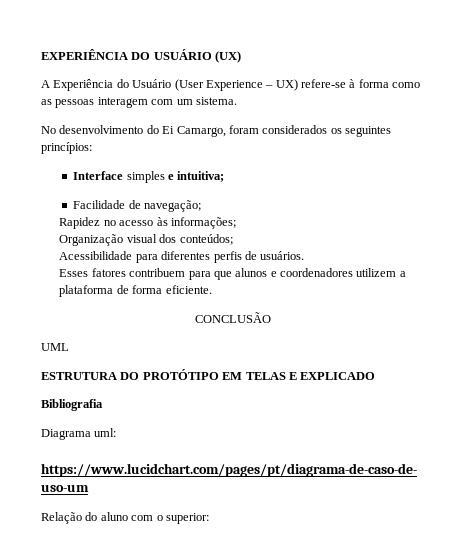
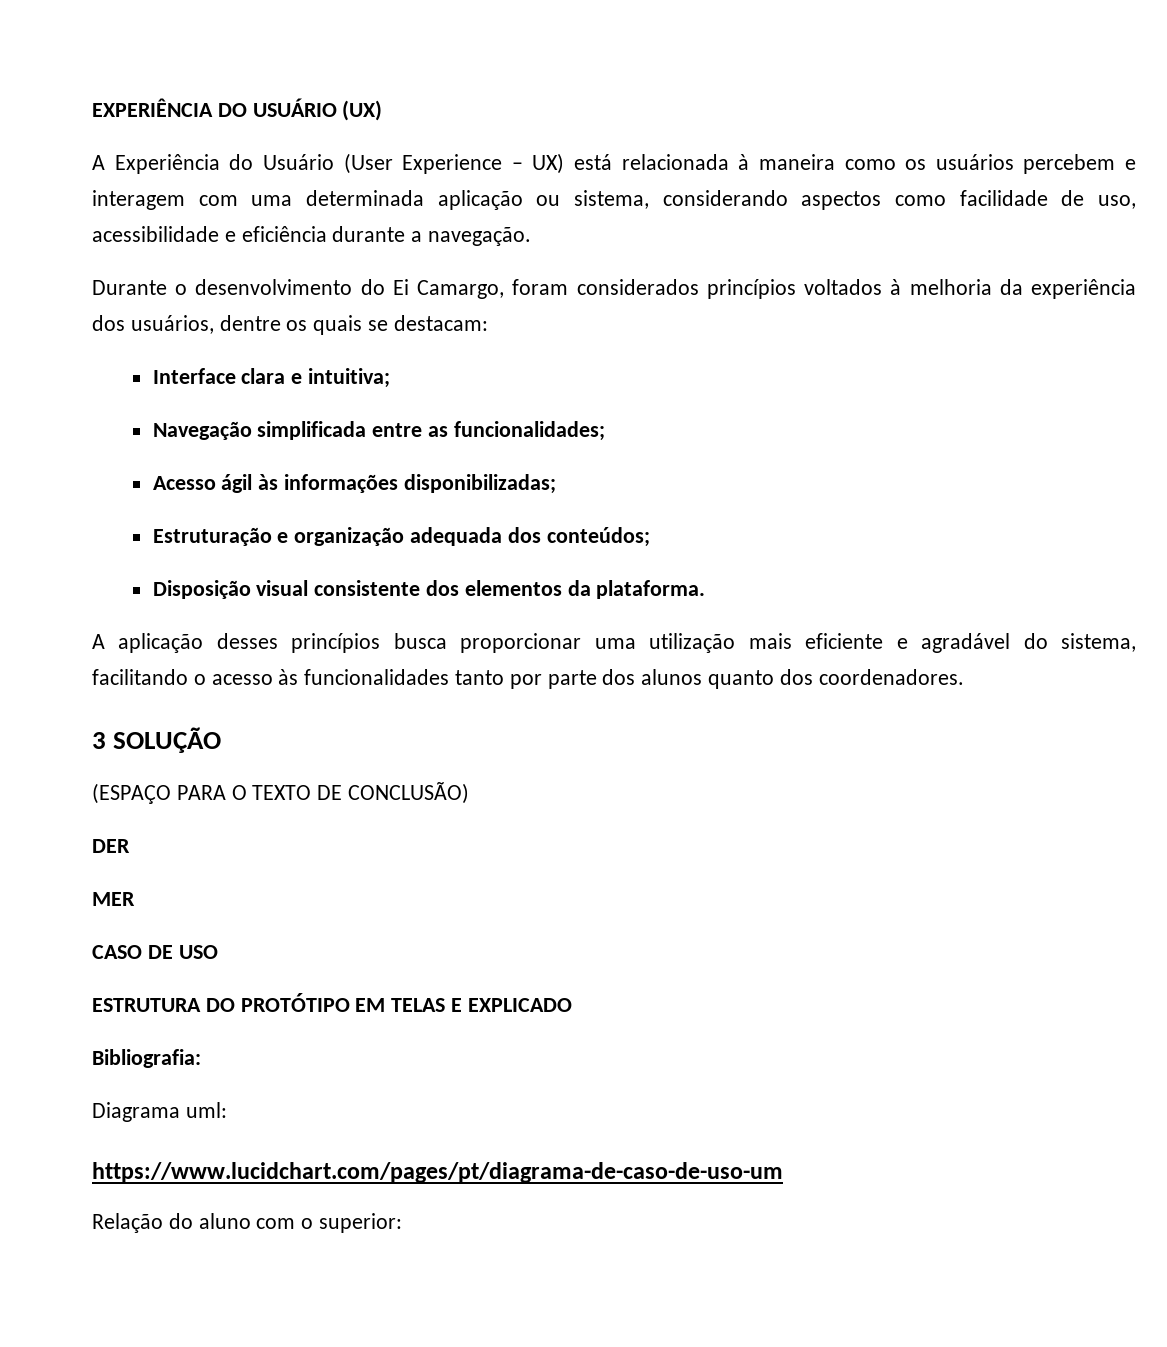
- A Experiência do Usuário (User Experience – UX) refere-se à forma como as pessoas interagem com um sistema.
- No desenvolvimento do Ei Camargo, foram considerados os seguintes princípios:
+ A Experiência do Usuário (User Experience – UX) está relacionada à maneira como os usuários percebem e interagem com uma determinada aplicação ou sistema, considerando aspectos como facilidade de uso, acessibilidade e eficiência durante a navegação.
+ Durante o desenvolvimento do Ei Camargo, foram considerados princípios voltados à melhoria da experiência dos usuários, dentre os quais se destacam:
- Interface simples e intuitiva;
+ Interface clara e intuitiva;
- Facilidade de navegação;
- Rapidez no acesso às informações;
- Organização visual dos conteúdos;
- Acessibilidade para diferentes perfis de usuários.
- Esses fatores contribuem para que alunos e coordenadores utilizem a plataforma de forma eficiente.
- CONCLUSÃO
- UML
+ Navegação simplificada entre as funcionalidades;
+ Acesso ágil às informações disponibilizadas;
+ Estruturação e organização adequada dos conteúdos;
+ Disposição visual consistente dos elementos da plataforma.
+ A aplicação desses princípios busca proporcionar uma utilização mais eficiente e agradável do sistema, facilitando o acesso às funcionalidades tanto por parte dos alunos quanto dos coordenadores.
+ 3 SOLUÇÃO
+ (ESPAÇO PARA O TEXTO DE CONCLUSÃO)
+ DER
+ MER
+ CASO DE USO
- Bibliografia
+ Bibliografia:

